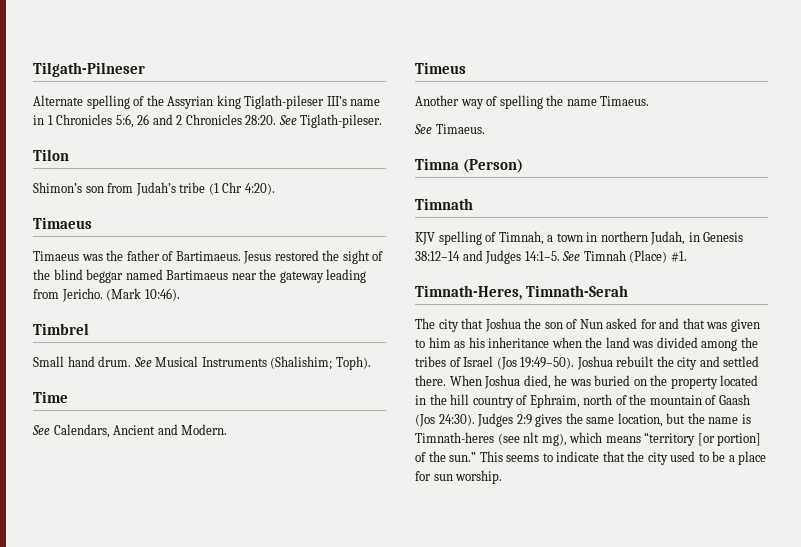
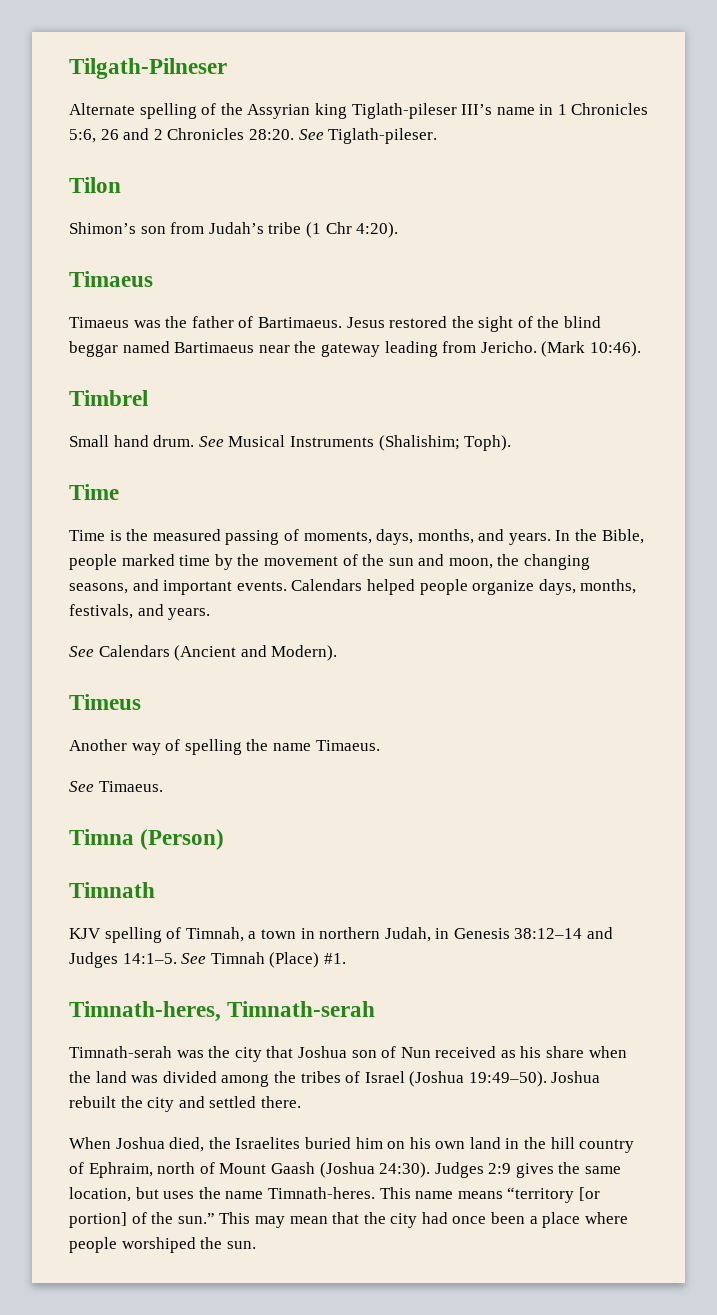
- See Calendars, Ancient and Modern.
+ Time is the measured passing of moments, days, months, and years. In the Bible, people marked time by the movement of the sun and moon, the changing seasons, and important events. Calendars helped people organize days, months, festivals, and years.
+ See Calendars (Ancient and Modern).
- Timnath-Heres, Timnath-Serah
- The city that Joshua the son of Nun asked for and that was given to him as his inheritance when the land was divided among the tribes of Israel (Jos 19:49–50).
+ Timnath-heres, Timnath-serah
+ Timnath-serah was the city that Joshua son of Nun received as his share when the land was divided among the tribes of Israel (Joshua 19:49–50).
- Joshua rebuilt the city and settled there. When Joshua died, he was buried on the property located in the hill country of Ephraim, north of the mountain of Gaash (Jos 24:30).
+ Joshua rebuilt the city and settled there.
+ When Joshua died, the Israelites buried him on his own land in the hill country of Ephraim, north of Mount Gaash (Joshua 24:30).
- Judges 2:9 gives the same location, but the name is Timnath-heres (see nlt mg), which means “territory [or portion] of the sun.”
+ Judges 2:9 gives the same location, but uses the name Timnath-heres. This name means “territory [or portion] of the sun.”
- This seems to indicate that the city used to be a place for sun worship.
+ This may mean that the city had once been a place where people worshiped the sun.

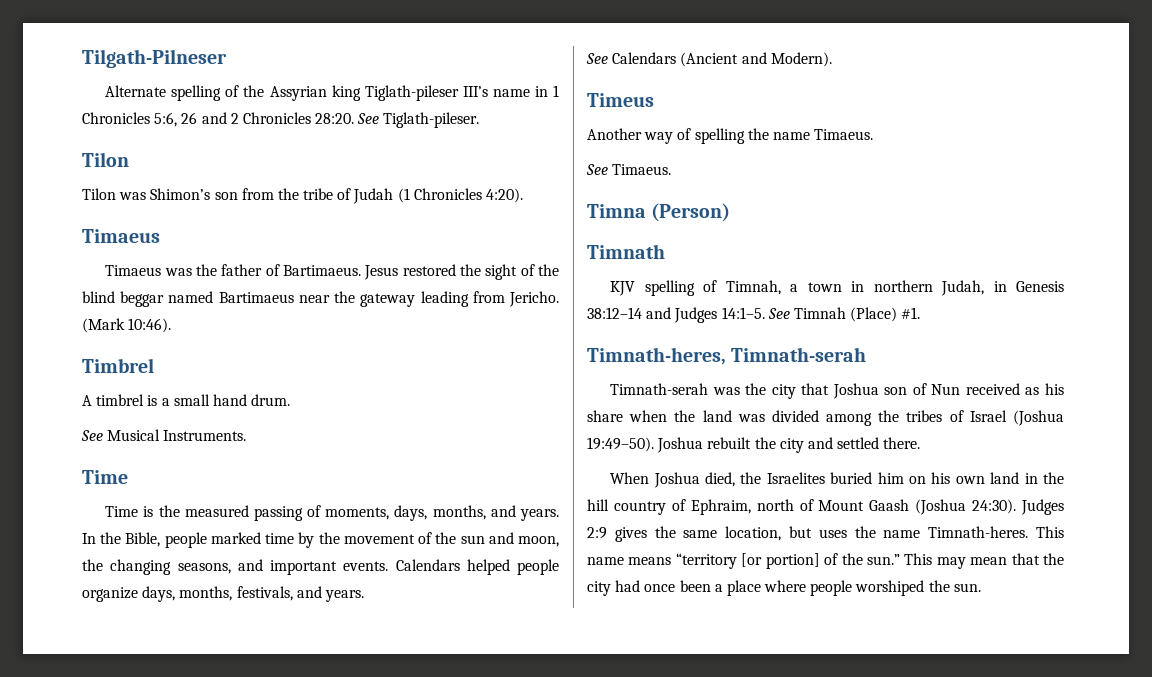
- Shimon’s son from Judah’s tribe (1 Chr 4:20).
+ Tilon was Shimon’s son from the tribe of Judah (1 Chronicles 4:20).
- Small hand drum. See Musical Instruments (Shalishim; Toph).
+ A timbrel is a small hand drum.
+ See Musical Instruments.

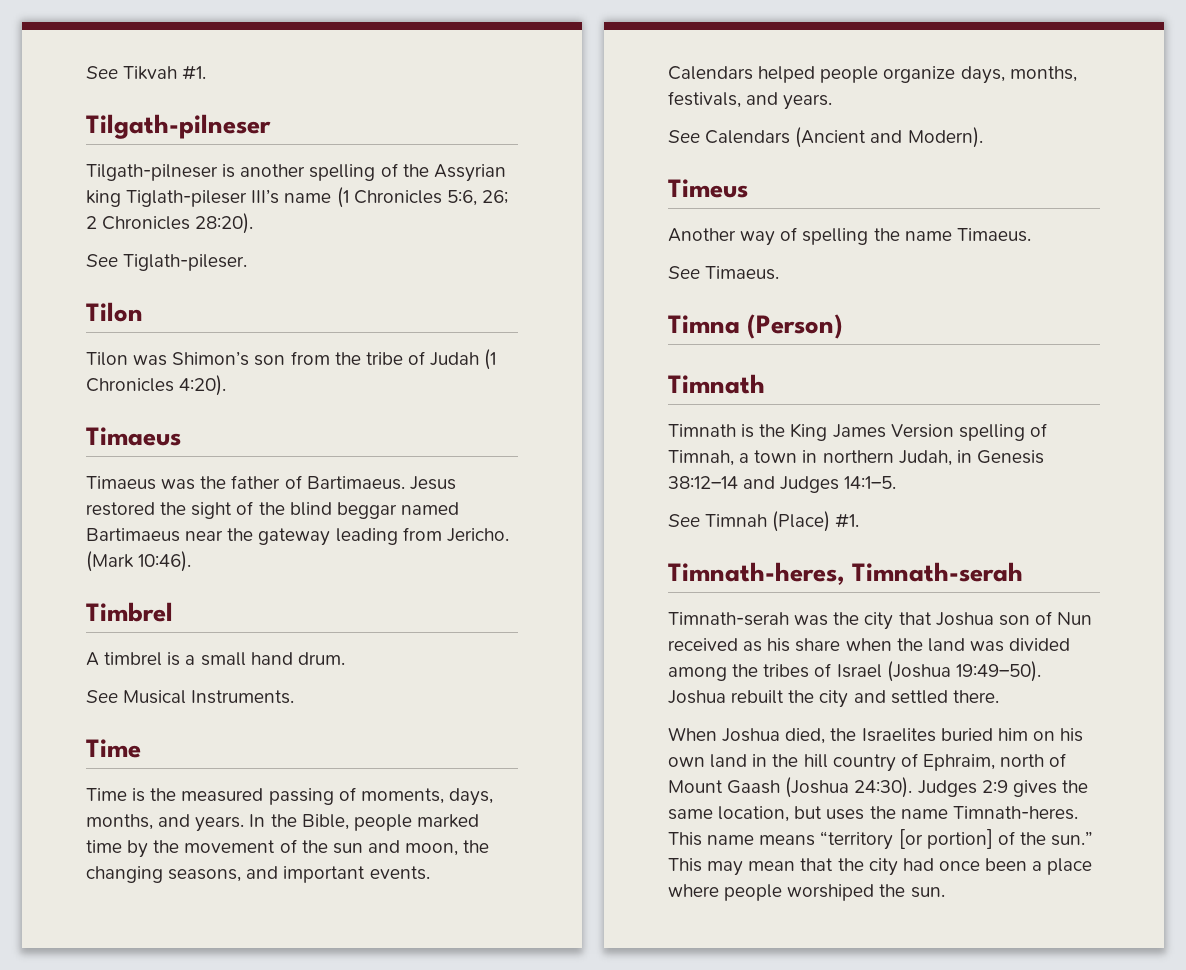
- Tilgath-Pilneser
- Alternate spelling of the Assyrian king Tiglath-pileser III’s name in 1 Chronicles 5:6, 26 and 2 Chronicles 28:20. See Tiglath-pileser.
+ See Tikvah #1.
+ Tilgath-pilneser
+ Tilgath-pilneser is another spelling of the Assyrian king Tiglath-pileser III’s name (1 Chronicles 5:6, 26; 2 Chronicles 28:20).
+ See Tiglath-pileser.
- KJV spelling of Timnah, a town in northern Judah, in Genesis 38:12–14 and Judges 14:1–5. See Timnah (Place) #1.
+ Timnath is the King James Version spelling of Timnah, a town in northern Judah, in Genesis 38:12–14 and Judges 14:1–5.
+ See Timnah (Place) #1.

